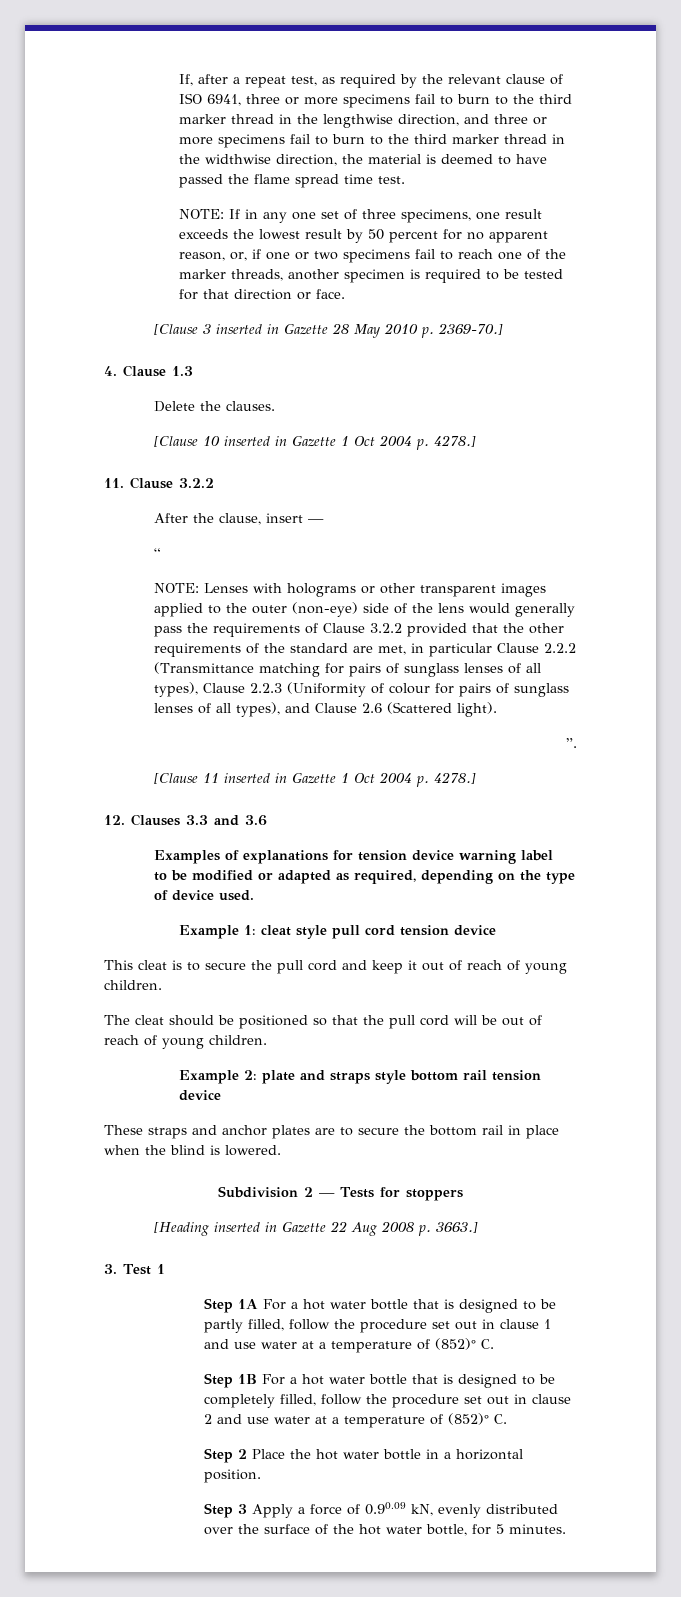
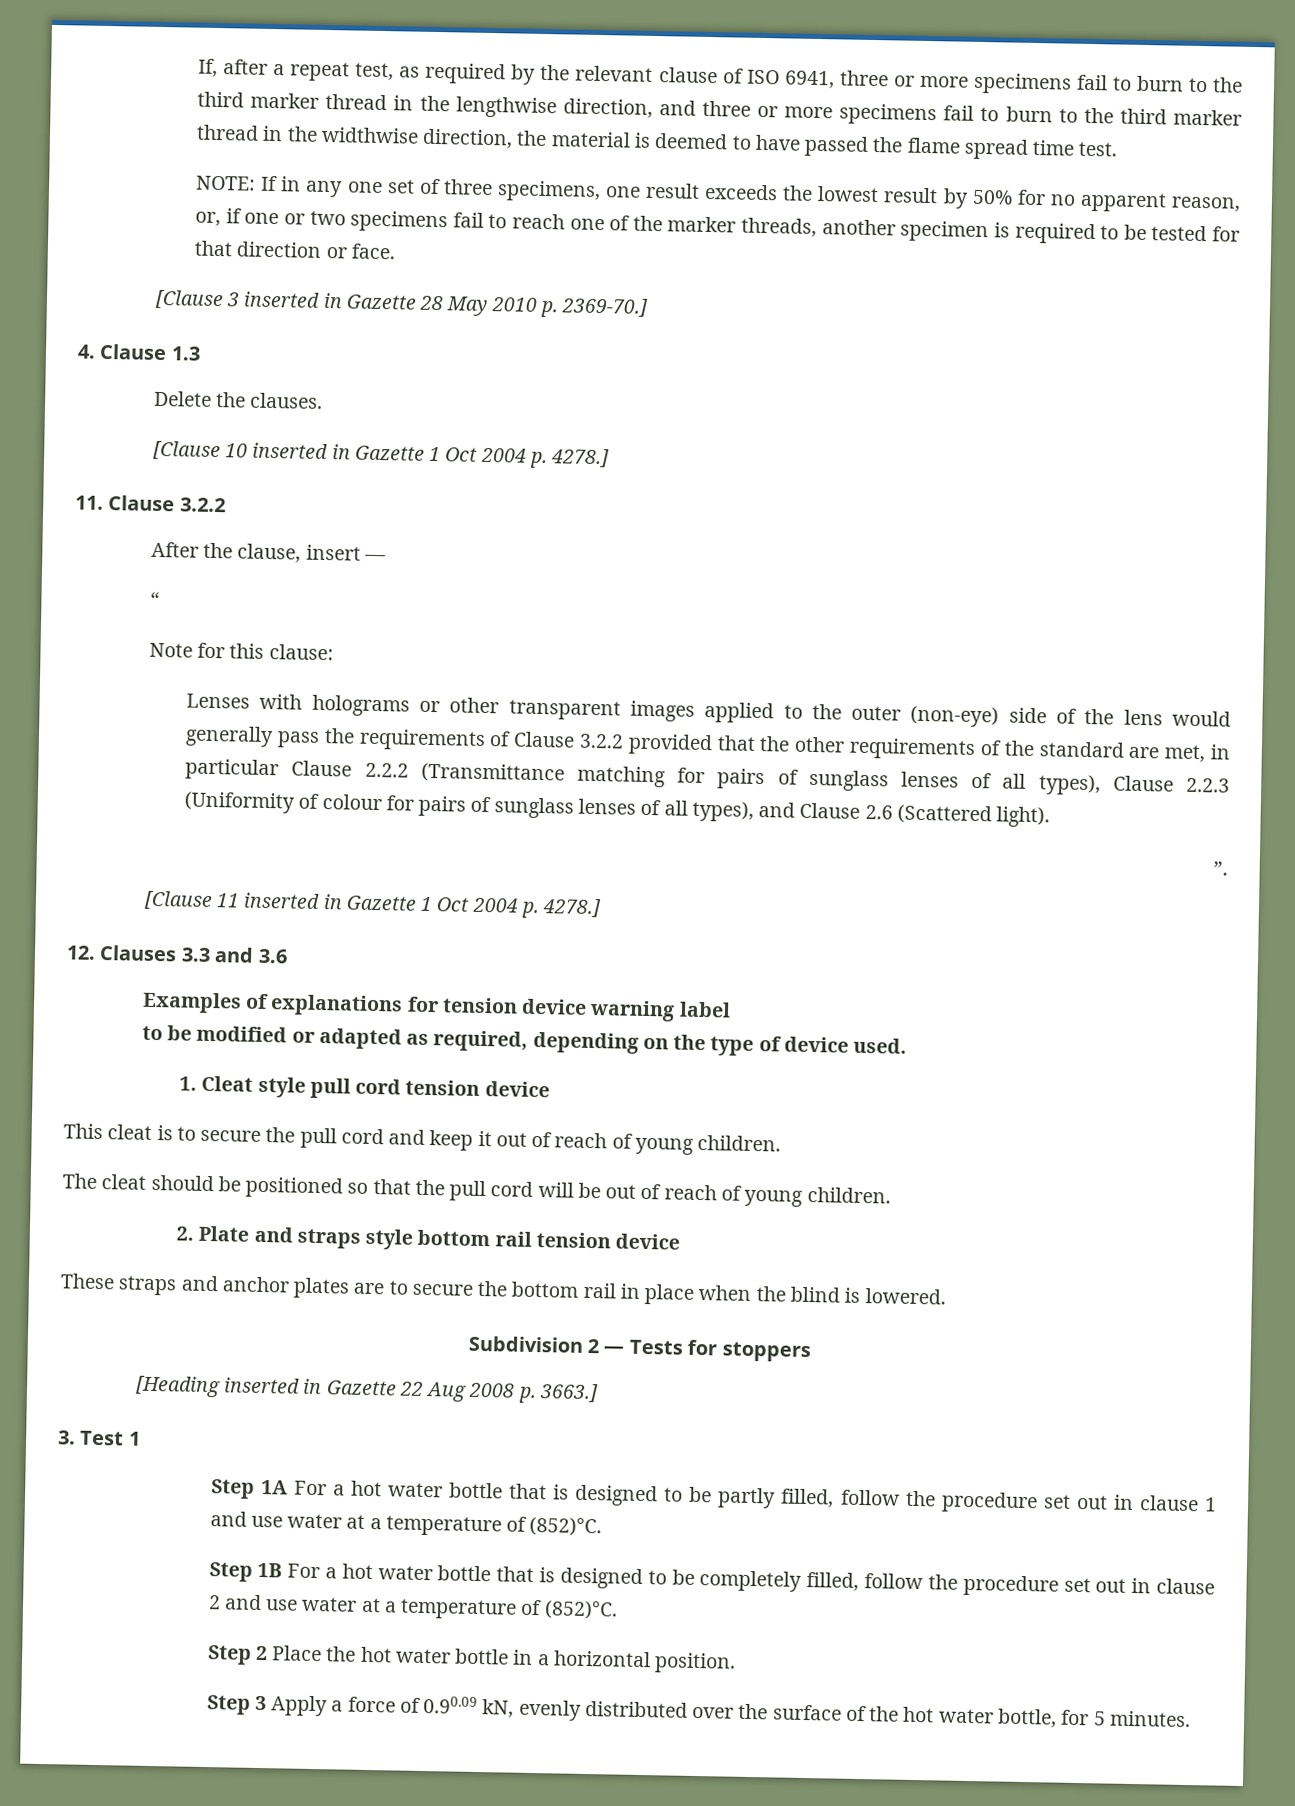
- NOTE: If in any one set of three specimens, one result exceeds the lowest result by 50 percent for no apparent reason, or, if one or two specimens fail to reach one of the marker threads, another specimen is required to be tested for that direction or face.
+ NOTE: If in any one set of three specimens, one result exceeds the lowest result by 50% for no apparent reason, or, if one or two specimens fail to reach one of the marker threads, another specimen is required to be tested for that direction or face.
- NOTE: Lenses with holograms or other transparent images applied to the outer (non-eye) side of the lens would generally pass the requirements of Clause 3.2.2 provided that the other requirements of the standard are met, in particular Clause 2.2.2 (Transmittance matching for pairs of sunglass lenses of all types), Clause 2.2.3 (Uniformity of colour for pairs of sunglass lenses of all types), and Clause 2.6 (Scattered light).
+ Note for this clause:
+ Lenses with holograms or other transparent images applied to the outer (non-eye) side of the lens would generally pass the requirements of Clause 3.2.2 provided that the other requirements of the standard are met, in particular Clause 2.2.2 (Transmittance matching for pairs of sunglass lenses of all types), Clause 2.2.3 (Uniformity of colour for pairs of sunglass lenses of all types), and Clause 2.6 (Scattered light).
- Example 1: cleat style pull cord tension device
+ 1. Cleat style pull cord tension device
- Example 2: plate and straps style bottom rail tension device
+ 2. Plate and straps style bottom rail tension device
- Step 1A For a hot water bottle that is designed to be partly filled, follow the procedure set out in clause 1 and use water at a temperature of (852)° C.
+ Step 1A For a hot water bottle that is designed to be partly filled, follow the procedure set out in clause 1 and use water at a temperature of (852)°C.
- Step 1B For a hot water bottle that is designed to be completely filled, follow the procedure set out in clause 2 and use water at a temperature of (852)° C.
+ Step 1B For a hot water bottle that is designed to be completely filled, follow the procedure set out in clause 2 and use water at a temperature of (852)°C.

